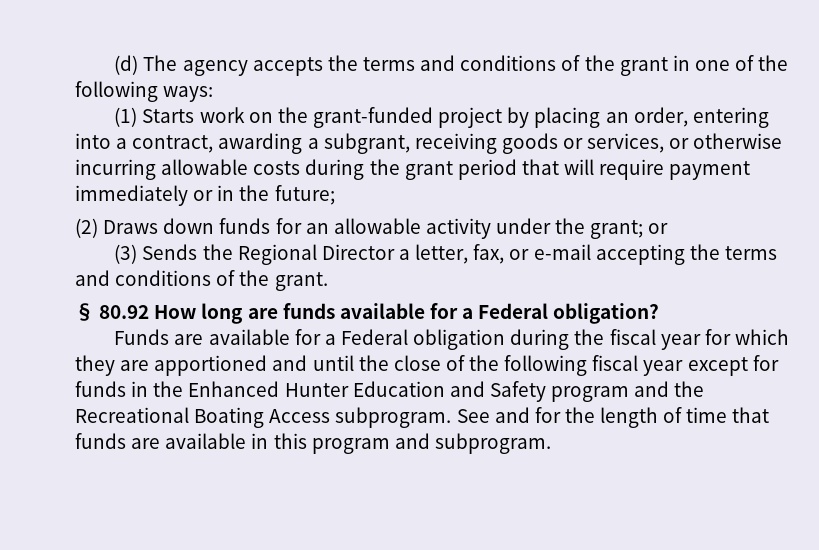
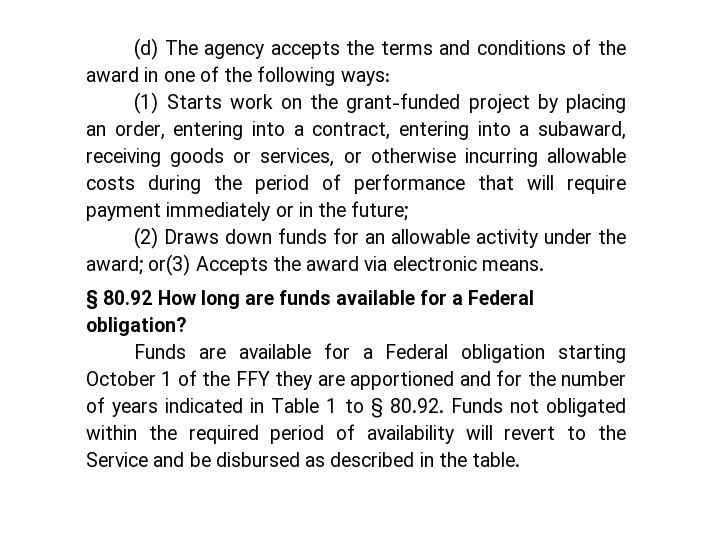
- (d) The agency accepts the terms and conditions of the grant in one of the following ways:
+ (d) The agency accepts the terms and conditions of the award in one of the following ways:
- (1) Starts work on the grant-funded project by placing an order, entering into a contract, awarding a subgrant, receiving goods or services, or otherwise incurring allowable costs during the grant period that will require payment immediately or in the future;
+ (1) Starts work on the grant-funded project by placing an order, entering into a contract, entering into a subaward, receiving goods or services, or otherwise incurring allowable costs during the period of performance that will require payment immediately or in the future;
- (2) Draws down funds for an allowable activity under the grant; or
- (3) Sends the Regional Director a letter, fax, or e-mail accepting the terms and conditions of the grant.
+ (2) Draws down funds for an allowable activity under the award; or(3) Accepts the award via electronic means.
- Funds are available for a Federal obligation during the fiscal year for which they are apportioned and until the close of the following fiscal year except for funds in the Enhanced Hunter Education and Safety program and the Recreational Boating Access subprogram. See and for the length of time that funds are available in this program and subprogram.
+ Funds are available for a Federal obligation starting October 1 of the FFY they are apportioned and for the number of years indicated in Table 1 to § 80.92. Funds not obligated within the required period of availability will revert to the Service and be disbursed as described in the table.

